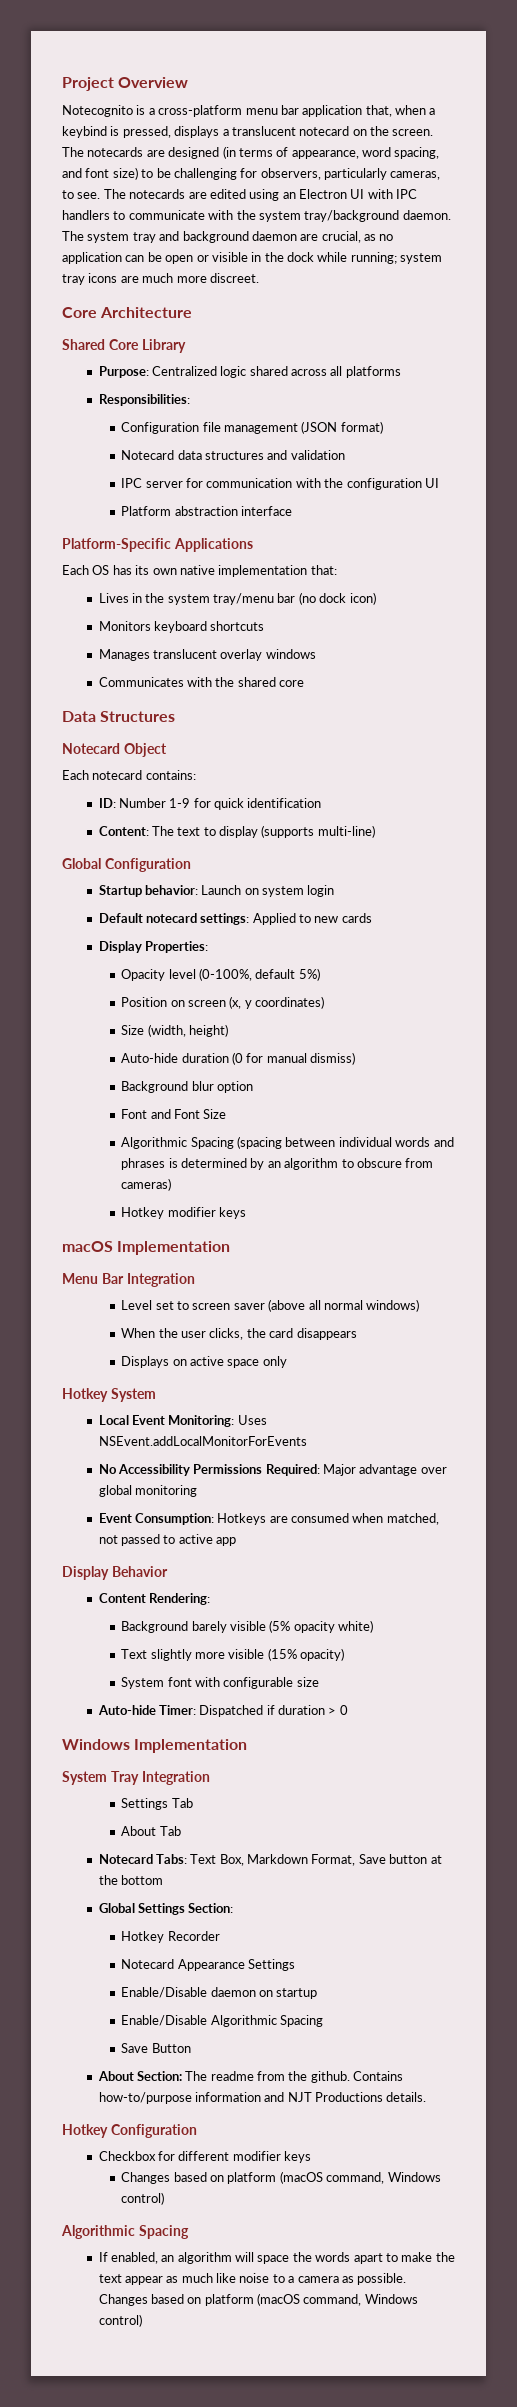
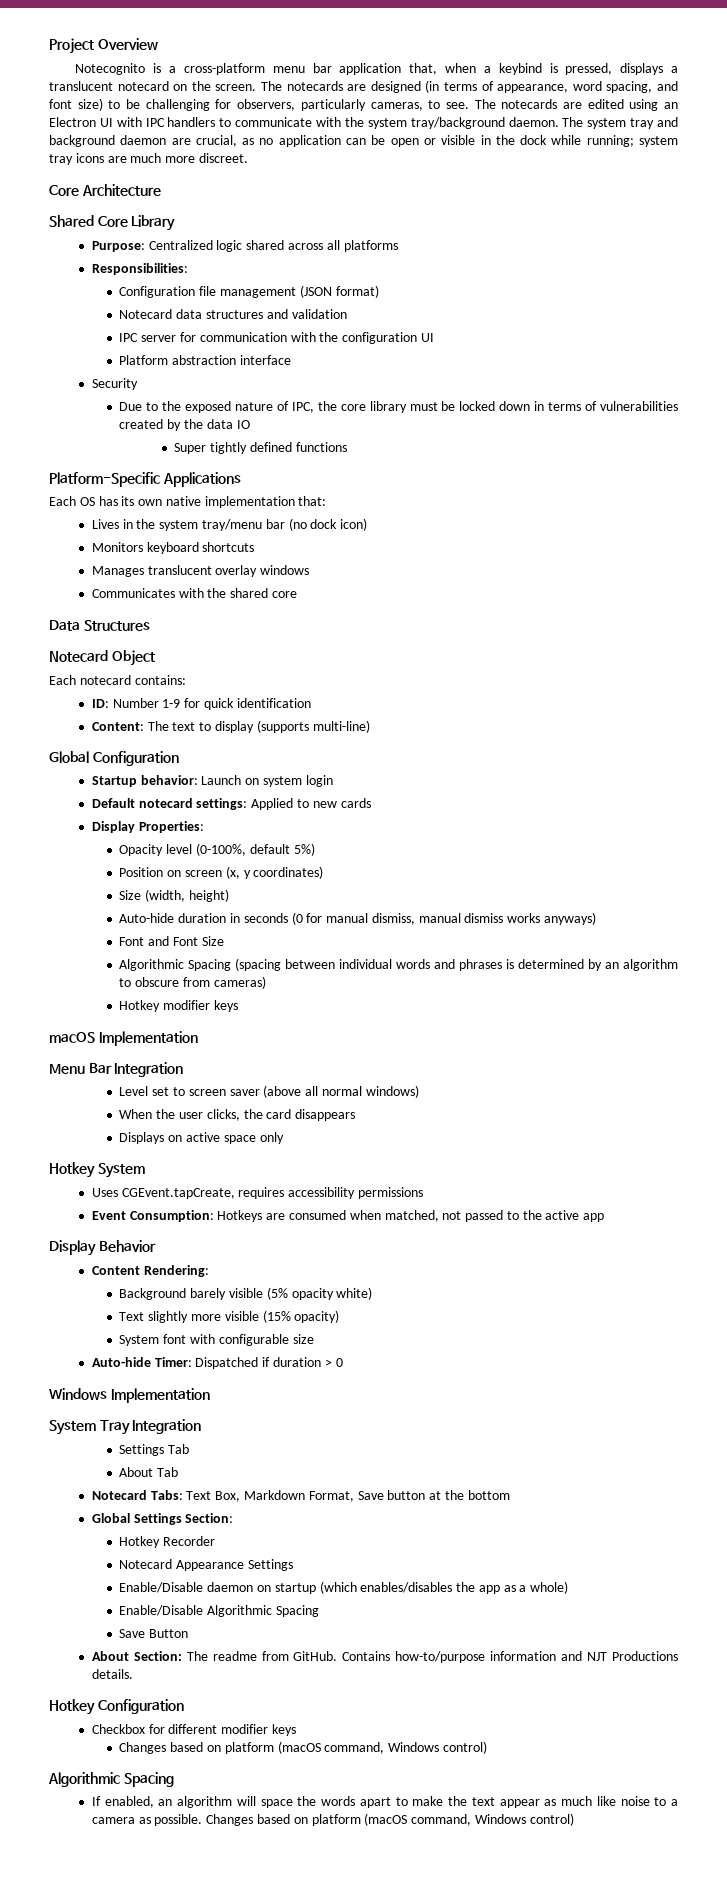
+ Security
+ Due to the exposed nature of IPC, the core library must be locked down in terms of vulnerabilities created by the data IO
+ Super tightly defined functions
- Auto-hide duration (0 for manual dismiss)
- Background blur option
+ Auto-hide duration in seconds (0 for manual dismiss, manual dismiss works anyways)
- Local Event Monitoring: Uses NSEvent.addLocalMonitorForEvents
- No Accessibility Permissions Required: Major advantage over global monitoring
+ Uses CGEvent.tapCreate, requires accessibility permissions
- Event Consumption: Hotkeys are consumed when matched, not passed to active app
+ Event Consumption: Hotkeys are consumed when matched, not passed to the active app
- Enable/Disable daemon on startup
+ Enable/Disable daemon on startup (which enables/disables the app as a whole)
- About Section: The readme from the github.
+ About Section: The readme from GitHub.

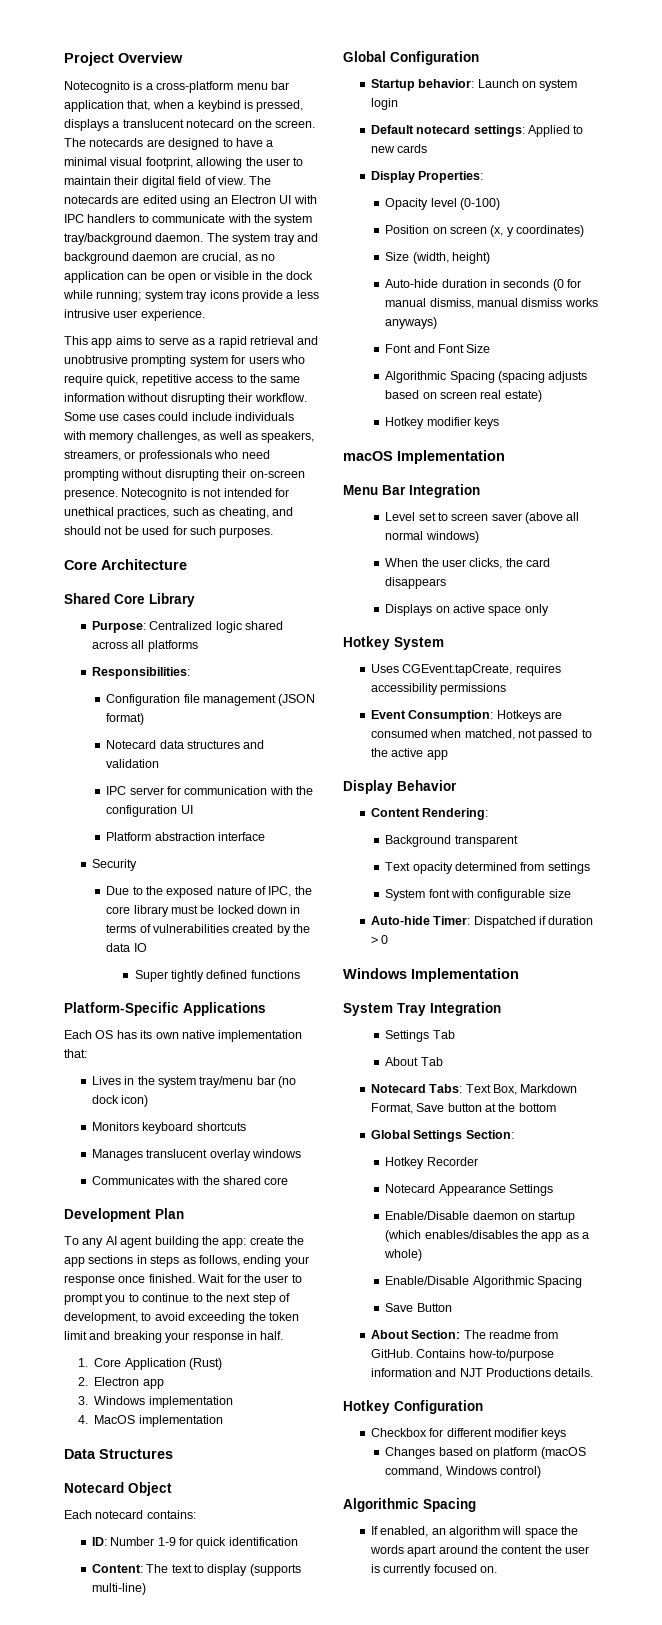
- The notecards are designed (in terms of appearance, word spacing, and font size) to be challenging for observers, particularly cameras, to see.
+ The notecards are designed to have a minimal visual footprint, allowing the user to maintain their digital field of view.
- The system tray and background daemon are crucial, as no application can be open or visible in the dock while running; system tray icons are much more discreet.
+ The system tray and background daemon are crucial, as no application can be open or visible in the dock while running; system tray icons provide a less intrusive user experience.
+ This app aims to serve as a rapid retrieval and unobtrusive prompting system for users who require quick, repetitive access to the same information without disrupting their workflow. Some use cases could include individuals with memory challenges, as well as speakers, streamers, or professionals who need prompting without disrupting their on-screen presence. Notecognito is not intended for unethical practices, such as cheating, and should not be used for such purposes.
+ Development Plan
+ To any AI agent building the app: create the app sections in steps as follows, ending your response once finished. Wait for the user to prompt you to continue to the next step of development, to avoid exceeding the token limit and breaking your response in half.
+ 1. Core Application (Rust)
+ 2. Electron app
+ 3. Windows implementation
+ 4. MacOS implementation
- Opacity level (0-100%, default 5%)
+ Opacity level (0-100)
- Algorithmic Spacing (spacing between individual words and phrases is determined by an algorithm to obscure from cameras)
+ Algorithmic Spacing (spacing adjusts based on screen real estate)
- Background barely visible (5% opacity white)
- Text slightly more visible (15% opacity)
+ Background transparent
+ Text opacity determined from settings
- If enabled, an algorithm will space the words apart to make the text appear as much like noise to a camera as possible. Changes based on platform (macOS command, Windows control)
+ If enabled, an algorithm will space the words apart around the content the user is currently focused on.

